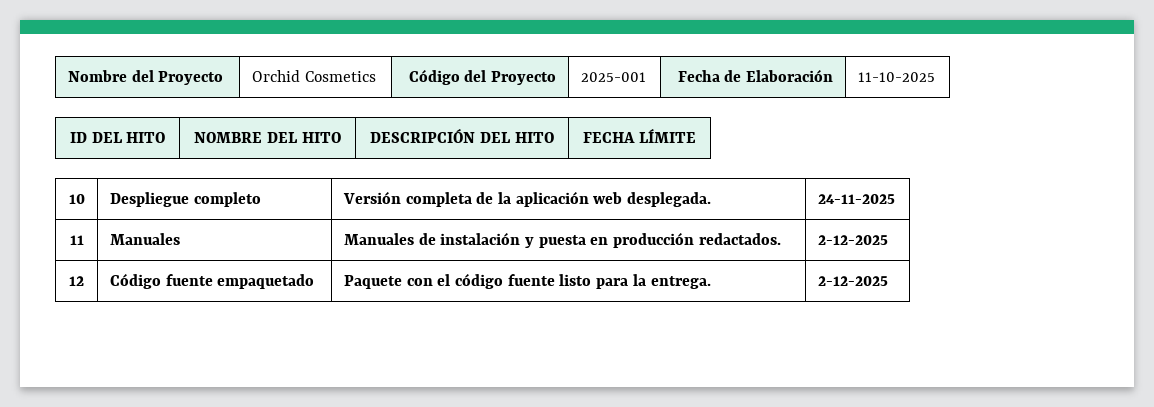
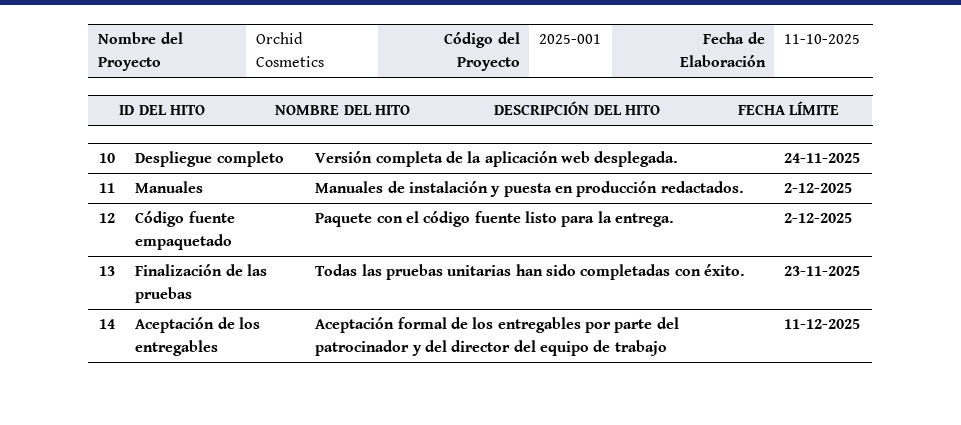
+ 13 | Finalización de las pruebas | Todas las pruebas unitarias han sido completadas con éxito. | 23-11-2025
+ 14 | Aceptación de los entregables | Aceptación formal de los entregables por parte del patrocinador y del director del equipo de trabajo | 11-12-2025

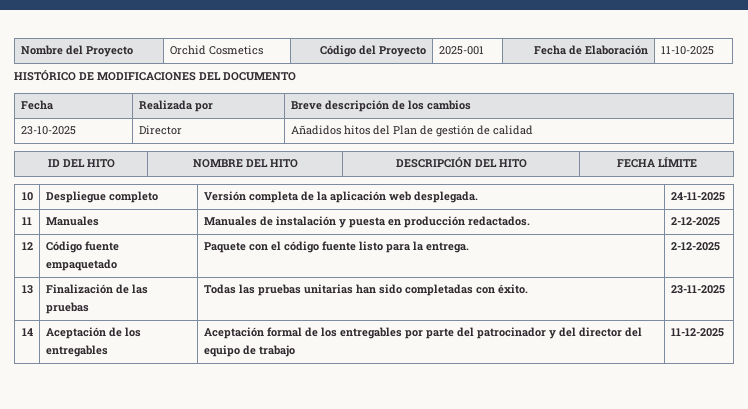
+ HISTÓRICO DE MODIFICACIONES DEL DOCUMENTO
+ Fecha | Realizada por | Breve descripción de los cambios
+ 23-10-2025 | Director | Añadidos hitos del Plan de gestión de calidad

